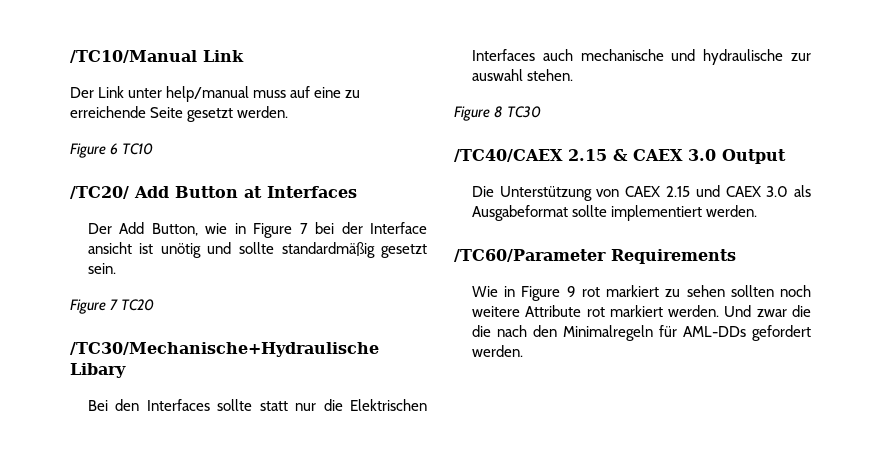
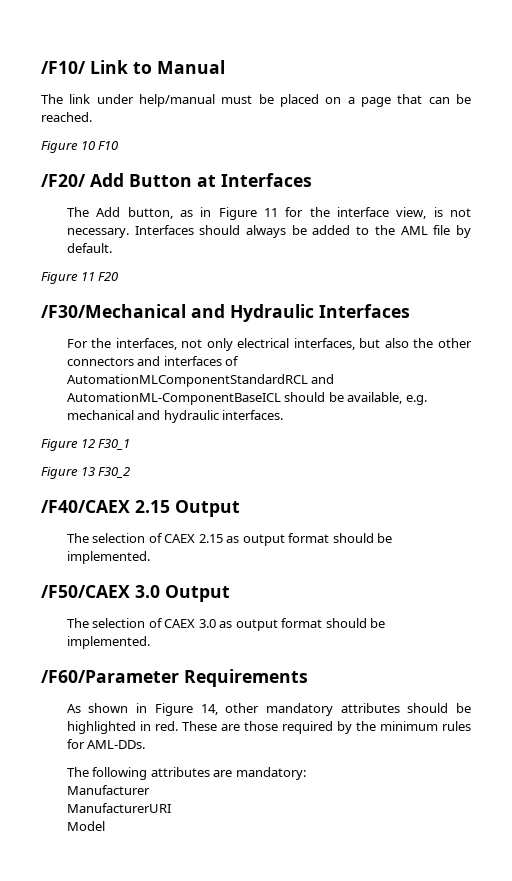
- /TC10/Manual Link
- Der Link unter help/manual muss auf eine zu erreichende Seite gesetzt werden.
- Figure 6 TC10
- /TC20/ Add Button at Interfaces
- Der Add Button, wie in Figure 7 bei der Interface ansicht ist unötig und sollte standardmäßig gesetzt sein.
- Figure 7 TC20
- /TC30/Mechanische+Hydraulische Libary
- Bei den Interfaces sollte statt nur die Elektrischen Interfaces auch mechanische und hydraulische zur auswahl stehen.
- Figure 8 TC30
- /TC40/CAEX 2.15 & CAEX 3.0 Output
- Die Unterstützung von CAEX 2.15 und CAEX 3.0 als Ausgabeformat sollte implementiert werden.
- /TC60/Parameter Requirements
- Wie in Figure 9 rot markiert zu sehen sollten noch weitere Attribute rot markiert werden. Und zwar die die nach den Minimalregeln für AML-DDs gefordert werden.
+ /F10/ Link to Manual
+ The link under help/manual must be placed on a page that can be reached.
+ Figure 10 F10
+ /F20/ Add Button at Interfaces
+ The Add button, as in Figure 11 for the interface view, is not necessary. Interfaces should always be added to the AML file by default.
+ Figure 11 F20
+ /F30/Mechanical and Hydraulic Interfaces
+ For the interfaces, not only electrical interfaces, but also the other connectors and interfaces of AutomationMLComponentStandardRCL and AutomationML-ComponentBaseICL should be available, e.g. mechanical and hydraulic interfaces.
+ Figure 12 F30_1
+ Figure 13 F30_2
+ /F40/CAEX 2.15 Output
+ The selection of CAEX 2.15 as output format should be implemented.
+ /F50/CAEX 3.0 Output
+ The selection of CAEX 3.0 as output format should be implemented.
+ /F60/Parameter Requirements
+ As shown in Figure 14, other mandatory attributes should be highlighted in red. These are those required by the minimum rules for AML-DDs.
+ The following attributes are mandatory:
+ Manufacturer
+ ManufacturerURI
+ Model

